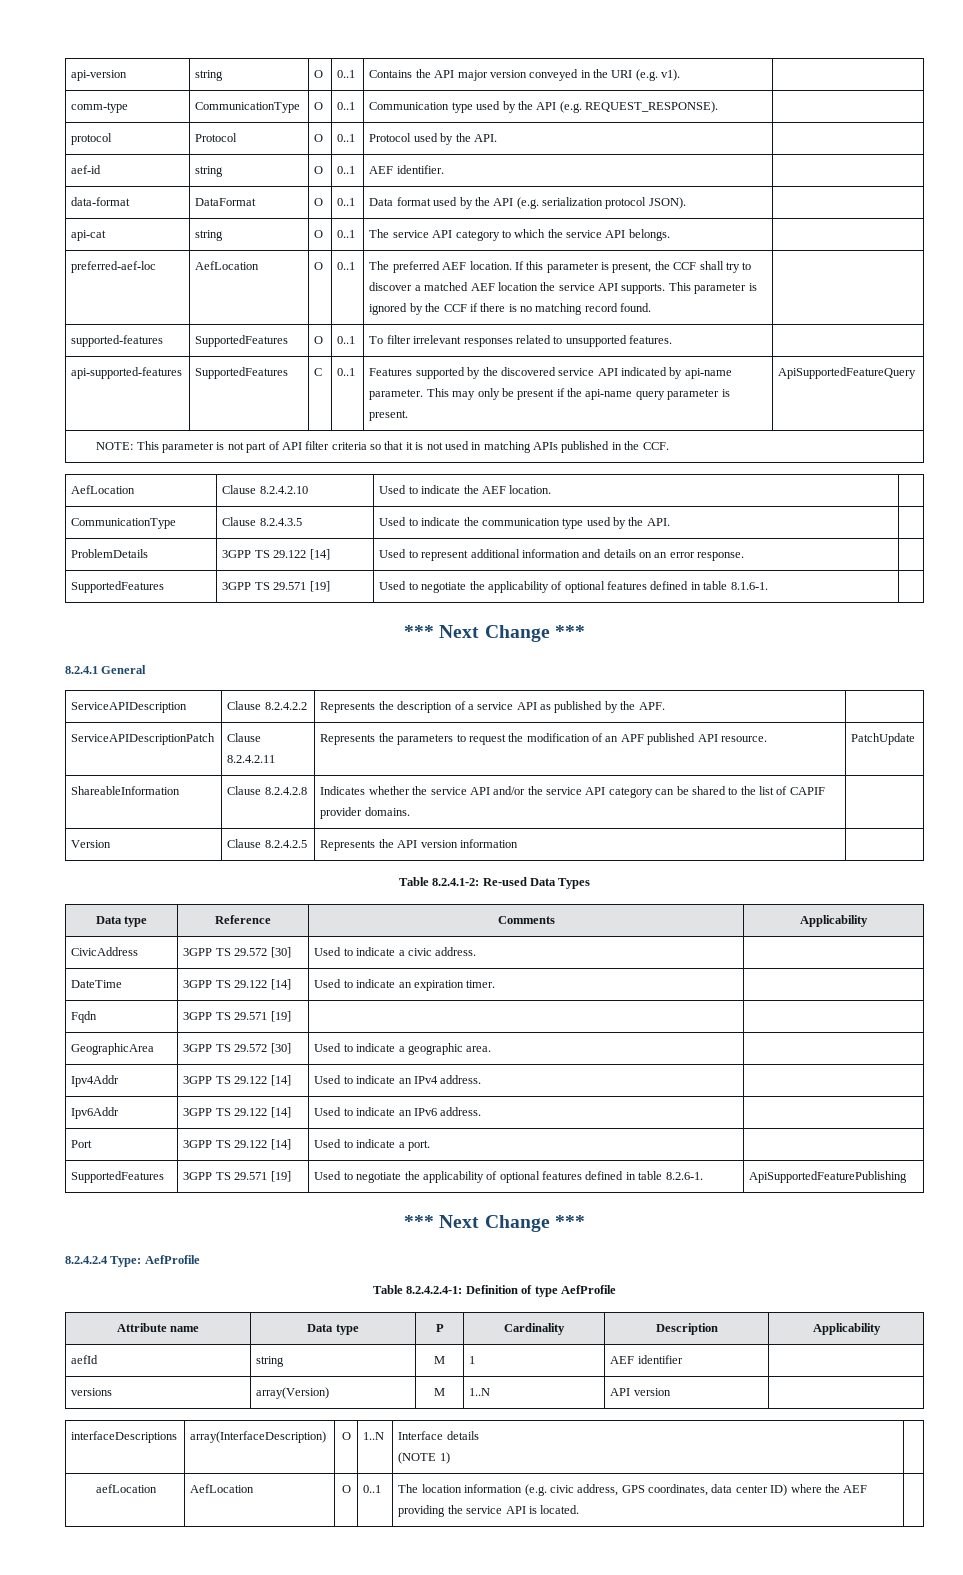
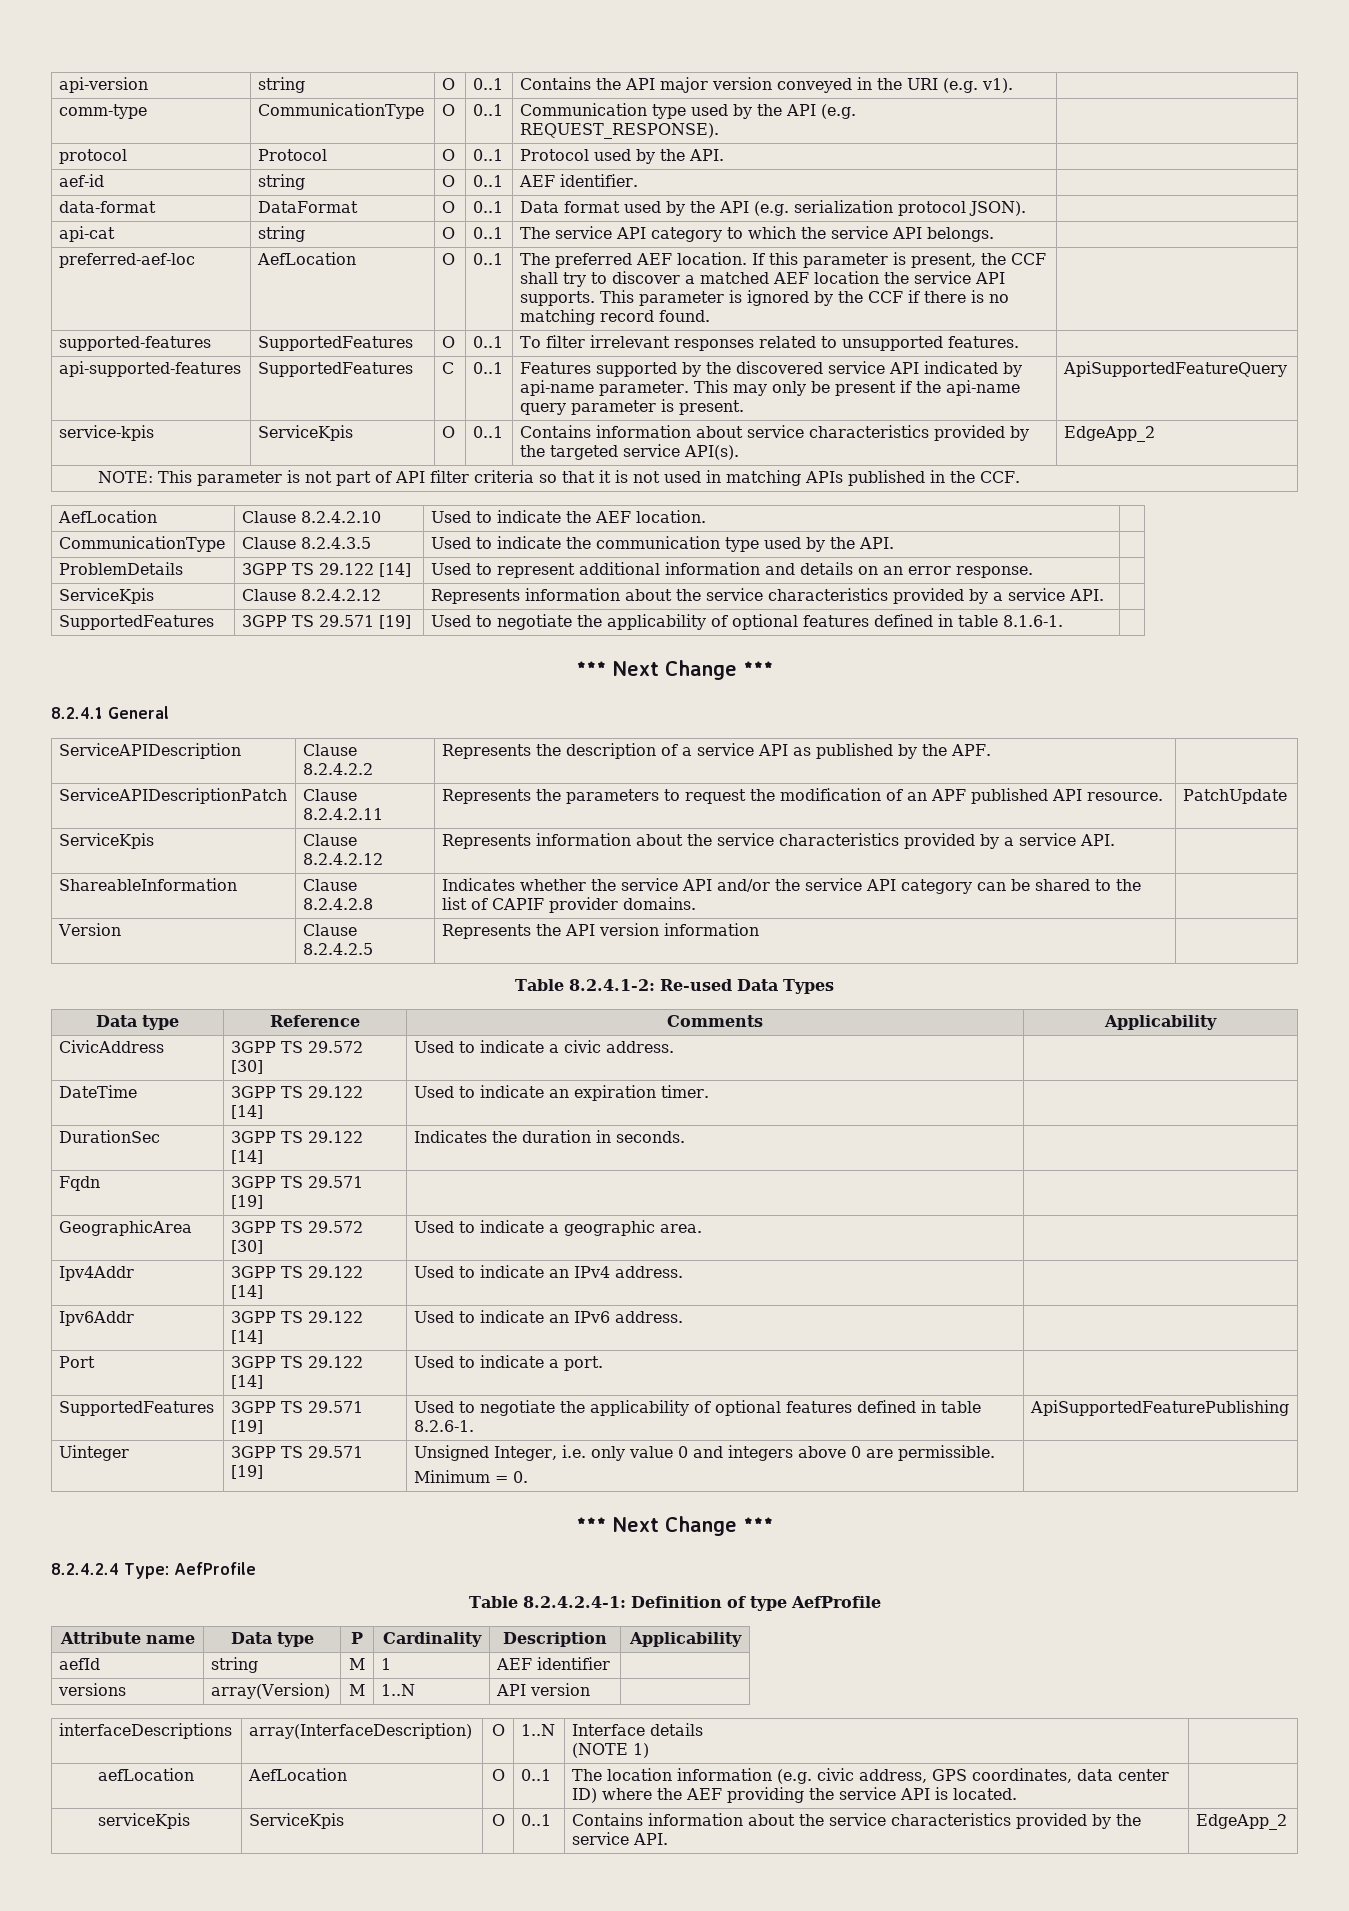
+ service-kpis | ServiceKpis | O | 0..1 | Contains information about service characteristics provided by the targeted service API(s). | EdgeApp_2
  ProblemDetails | 3GPP TS 29.122 [14] | Used to represent additional information and details on an error response. |
+ ServiceKpis | Clause 8.2.4.2.12 | Represents information about the service characteristics provided by a service API. |
  ServiceAPIDescriptionPatch | Clause 8.2.4.2.11 | Represents the parameters to request the modification of an APF published API resource. | PatchUpdate
+ ServiceKpis | Clause 8.2.4.2.12 | Represents information about the service characteristics provided by a service API. |
+ DurationSec | 3GPP TS 29.122 [14] | Indicates the duration in seconds. |
+ Uinteger | 3GPP TS 29.571 [19] | Unsigned Integer, i.e. only value 0 and integers above 0 are permissible.
+ Minimum = 0. |
+ serviceKpis | ServiceKpis | O | 0..1 | Contains information about the service characteristics provided by the service API. | EdgeApp_2

